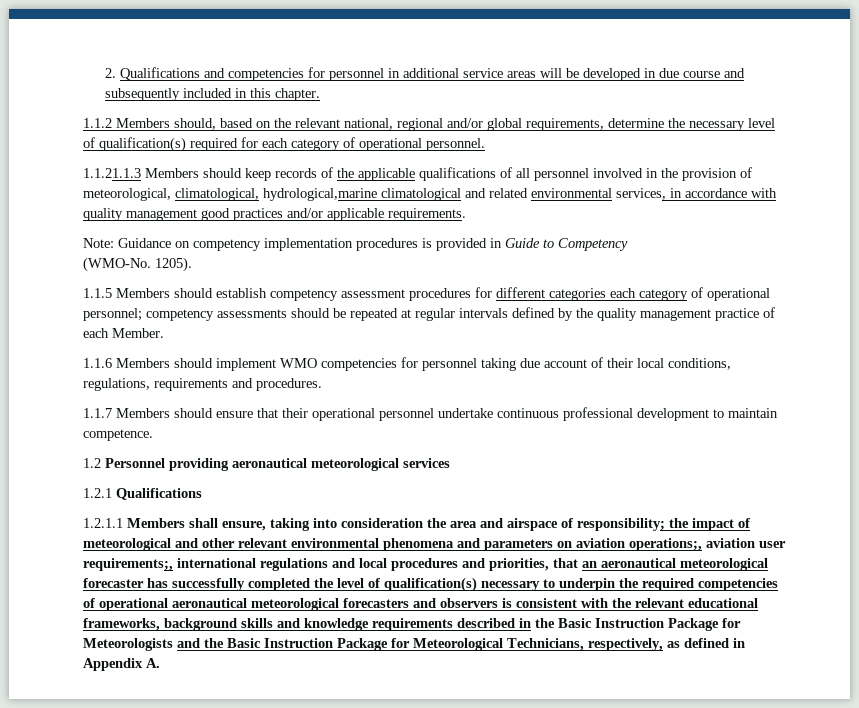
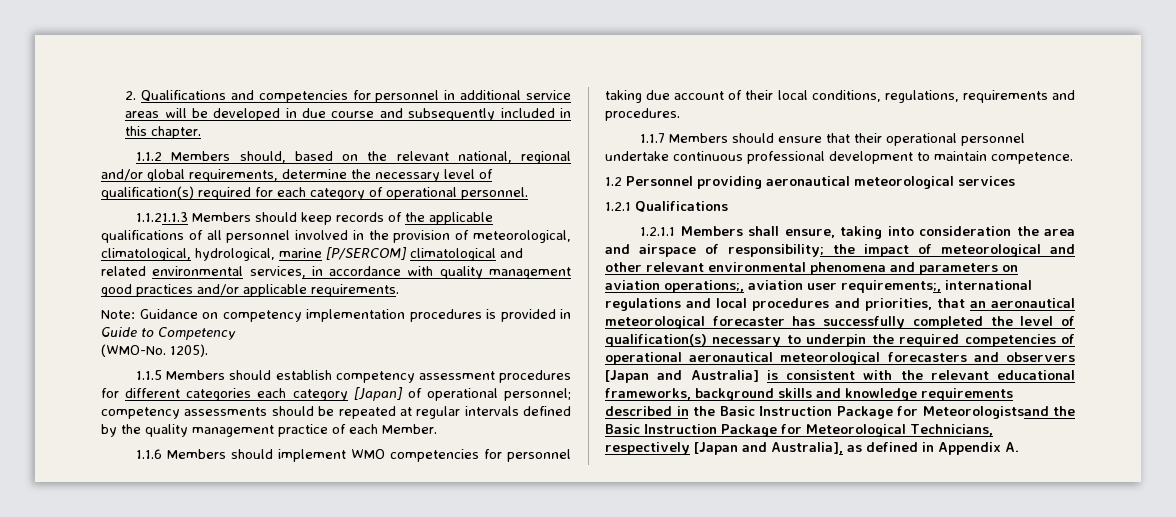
- 1.1.21.1.3 Members should keep records of the applicable qualifications of all personnel involved in the provision of meteorological, climatological, hydrological,marine climatological and related environmental services, in accordance with quality management good practices and/or applicable requirements.
+ 1.1.21.1.3 Members should keep records of the applicable qualifications of all personnel involved in the provision of meteorological, climatological, hydrological, marine [P/SERCOM] climatological and related environmental services, in accordance with quality management good practices and/or applicable requirements.
- 1.1.5 Members should establish competency assessment procedures for different categories each category of operational personnel; competency assessments should be repeated at regular intervals defined by the quality management practice of each Member.
+ 1.1.5 Members should establish competency assessment procedures for different categories each category [Japan] of operational personnel; competency assessments should be repeated at regular intervals defined by the quality management practice of each Member.
- the impact of meteorological and other relevant environmental phenomena and parameters on aviation operations;, aviation user requirements;, international regulations and local procedures and priorities, that an aeronautical meteorological forecaster has successfully completed the level of qualification(s) necessary to underpin the required competencies of operational aeronautical meteorological forecasters and observers is consistent with the relevant educational frameworks, background skills and knowledge requirements described in the Basic Instruction Package for Meteorologists and the Basic Instruction Package for Meteorological Technicians, respectively, as defined in Appendix A.
+ the impact of meteorological and other relevant environmental phenomena and parameters on aviation operations;, aviation user requirements;, international regulations and local procedures and priorities, that an aeronautical meteorological forecaster has successfully completed the level of qualification(s) necessary to underpin the required competencies of operational aeronautical meteorological forecasters and observers [Japan and Australia] is consistent with the relevant educational frameworks, background skills and knowledge requirements described in the Basic Instruction Package for Meteorologistsand the Basic Instruction Package for Meteorological Technicians, respectively [Japan and Australia], as defined in Appendix A.

